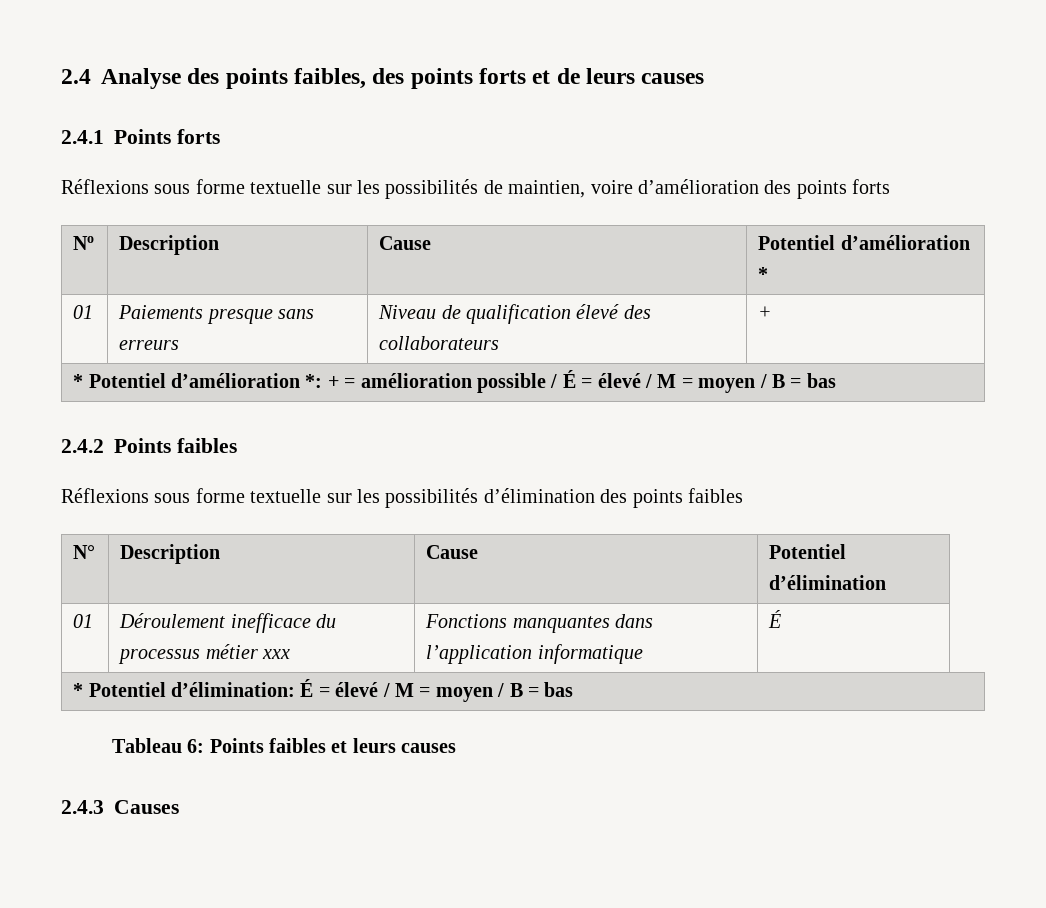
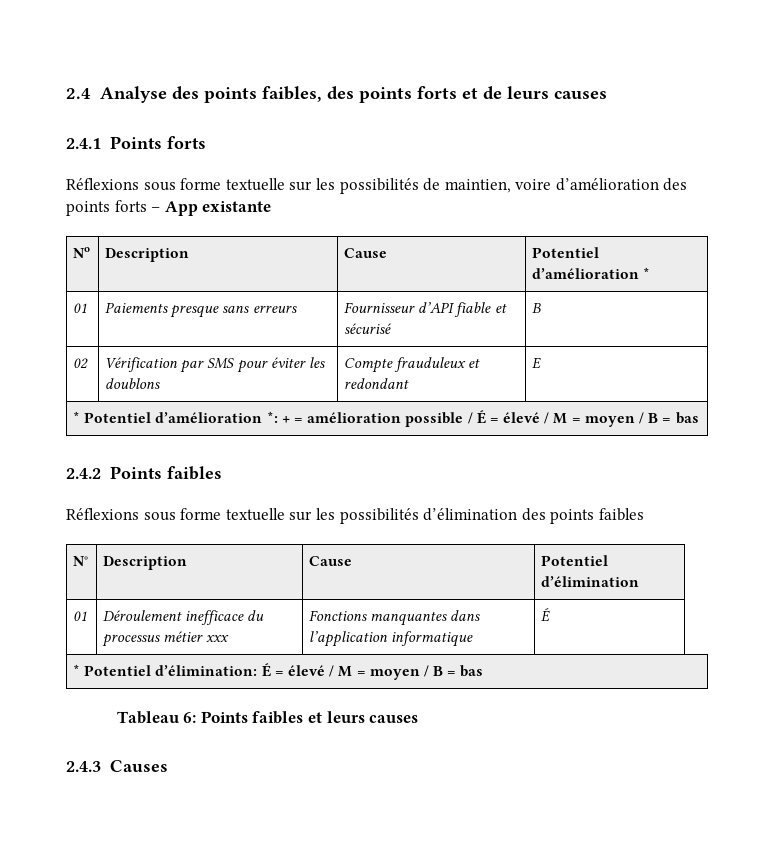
- Réflexions sous forme textuelle sur les possibilités de maintien, voire d’amélioration des points forts
+ Réflexions sous forme textuelle sur les possibilités de maintien, voire d’amélioration des points forts – App existante
- 01 | Paiements presque sans erreurs | Niveau de qualification élevé des collaborateurs | +
+ 01 | Paiements presque sans erreurs | Fournisseur d’API fiable et sécurisé | B
+ 02 | Vérification par SMS pour éviter les doublons | Compte frauduleux et redondant | E

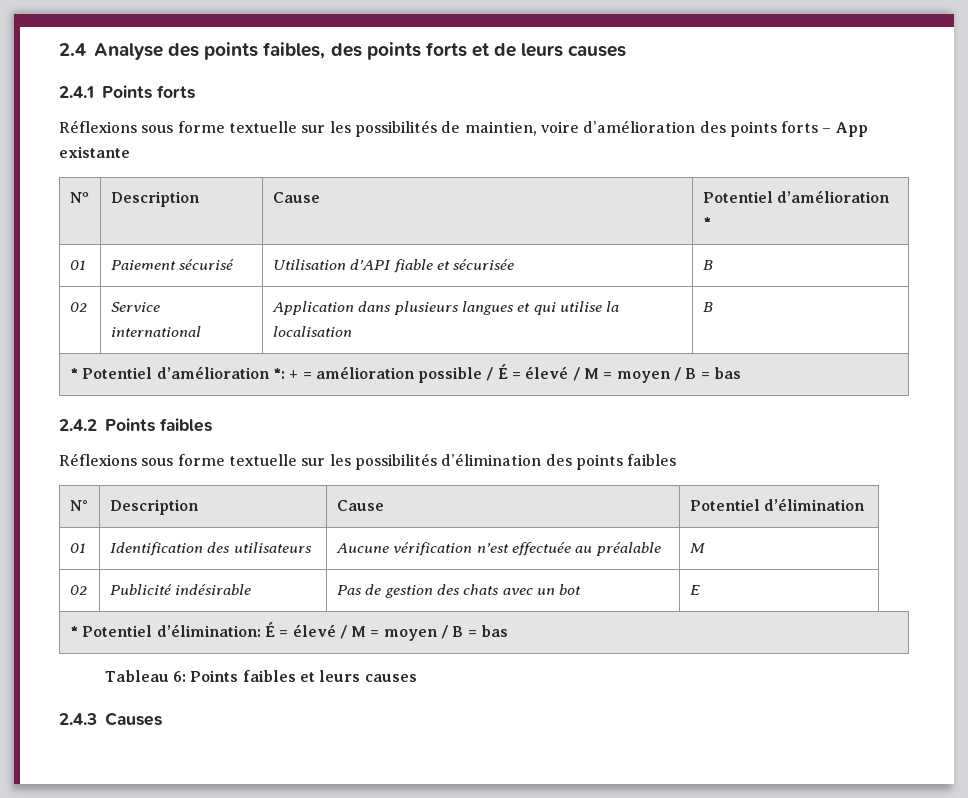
- 01 | Paiements presque sans erreurs | Fournisseur d’API fiable et sécurisé | B
+ 01 | Paiement sécurisé | Utilisation d’API fiable et sécurisée | B
- 02 | Vérification par SMS pour éviter les doublons | Compte frauduleux et redondant | E
+ 02 | Service international | Application dans plusieurs langues et qui utilise la localisation | B
- 01 | Déroulement inefficace du processus métier xxx | Fonctions manquantes dans l’application informatique | É
+ 01 | Identification des utilisateurs | Aucune vérification n’est effectuée au préalable | M
+ 02 | Publicité indésirable | Pas de gestion des chats avec un bot | E

